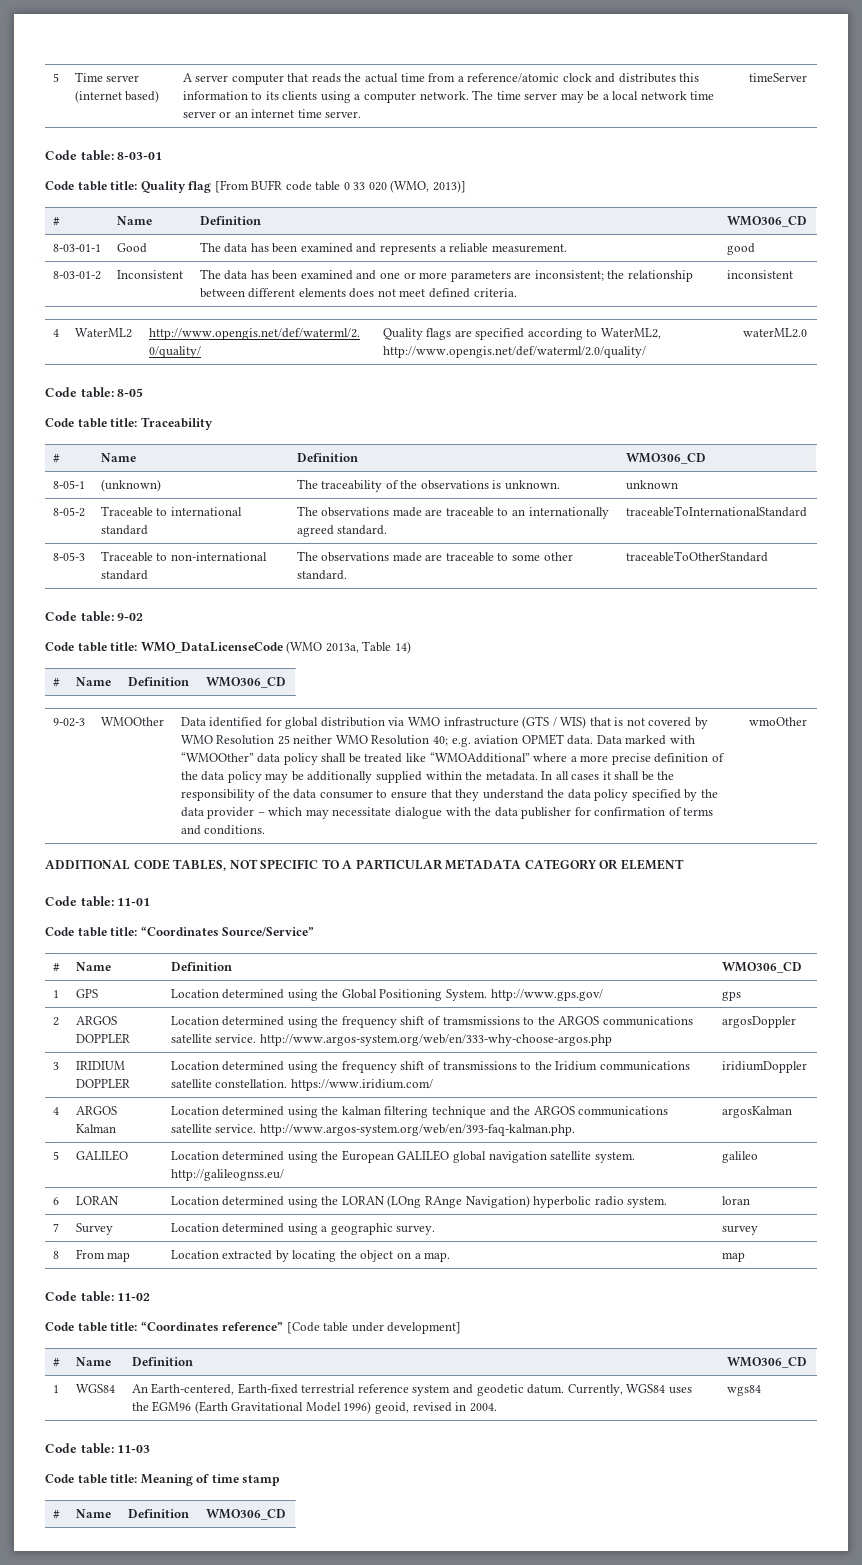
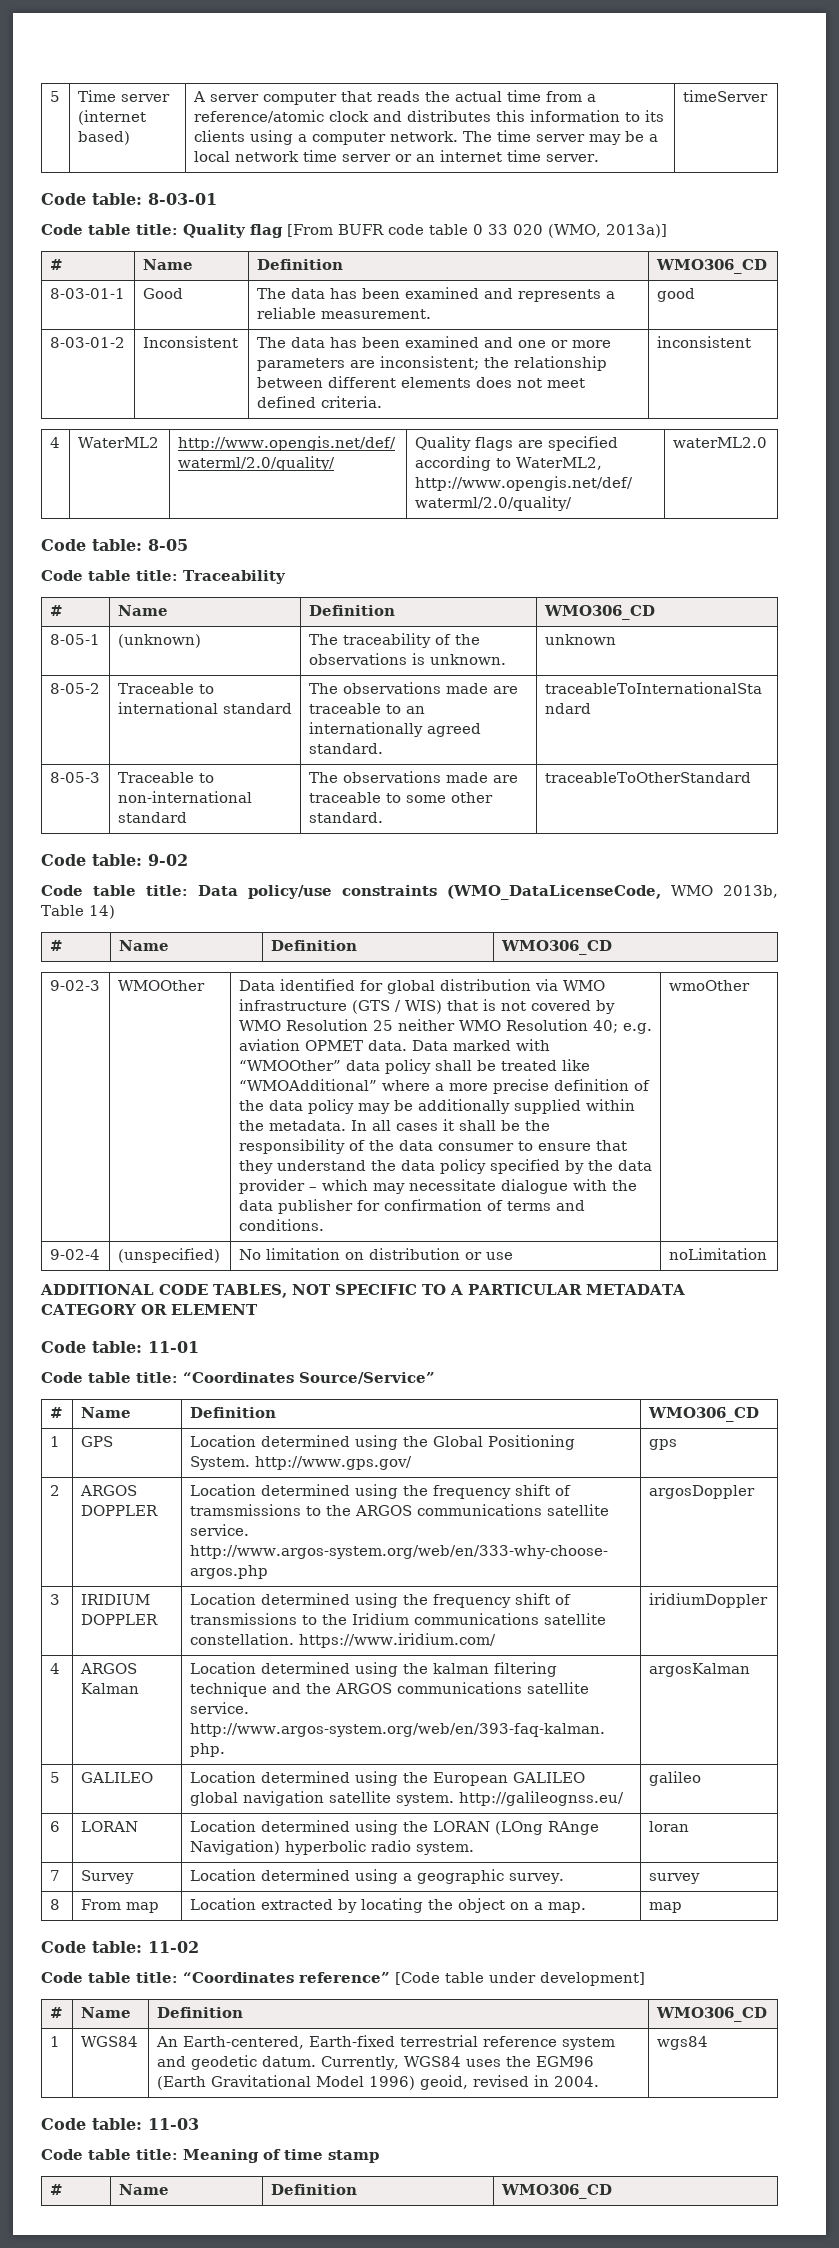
- Code table title: Quality flag [From BUFR code table 0 33 020 (WMO, 2013)]
+ Code table title: Quality flag [From BUFR code table 0 33 020 (WMO, 2013a)]
- Code table title: WMO_DataLicenseCode (WMO 2013a, Table 14)
+ Code table title: Data policy/use constraints (WMO_DataLicenseCode, WMO 2013b, Table 14)
+ 9-02-4 | (unspecified) | No limitation on distribution or use | noLimitation

